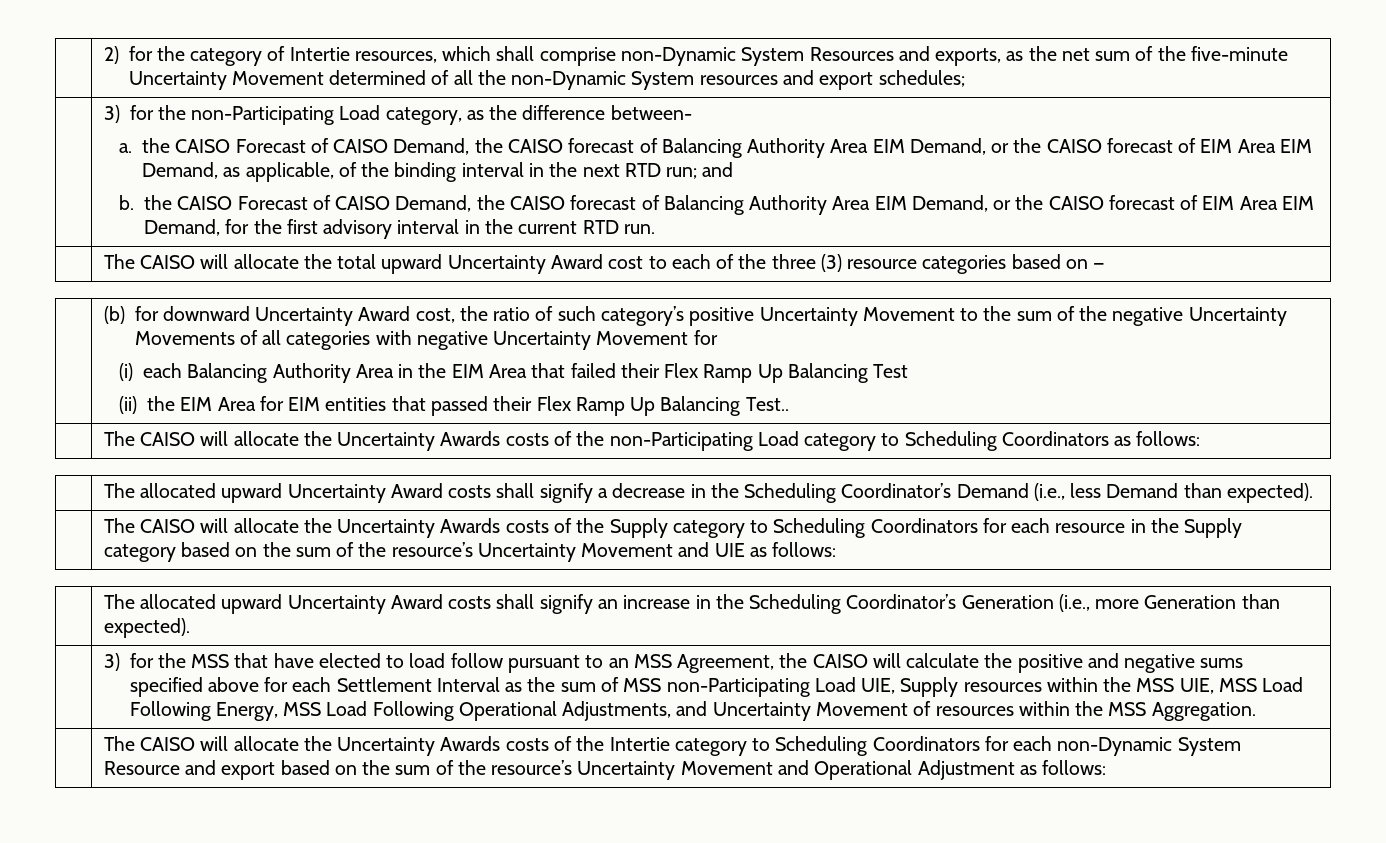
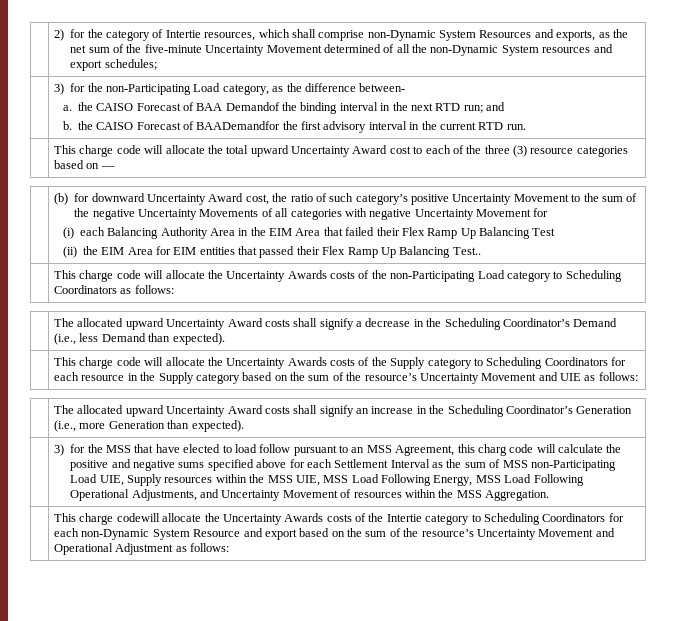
- a. the CAISO Forecast of CAISO Demand, the CAISO forecast of Balancing Authority Area EIM Demand, or the CAISO forecast of EIM Area EIM Demand, as applicable, of the binding interval in the next RTD run; and
+ a. the CAISO Forecast of BAA Demandof the binding interval in the next RTD run; and
- b. the CAISO Forecast of CAISO Demand, the CAISO forecast of Balancing Authority Area EIM Demand, or the CAISO forecast of EIM Area EIM Demand, for the first advisory interval in the current RTD run.
+ b. the CAISO Forecast of BAADemandfor the first advisory interval in the current RTD run.
- | The CAISO will allocate the total upward Uncertainty Award cost to each of the three (3) resource categories based on —
+ | This charge code will allocate the total upward Uncertainty Award cost to each of the three (3) resource categories based on —
- | The CAISO will allocate the Uncertainty Awards costs of the non-Participating Load category to Scheduling Coordinators as follows:
+ | This charge code will allocate the Uncertainty Awards costs of the non-Participating Load category to Scheduling Coordinators as follows:
- | The CAISO will allocate the Uncertainty Awards costs of the Supply category to Scheduling Coordinators for each resource in the Supply category based on the sum of the resource’s Uncertainty Movement and UIE as follows:
+ | This charge code will allocate the Uncertainty Awards costs of the Supply category to Scheduling Coordinators for each resource in the Supply category based on the sum of the resource’s Uncertainty Movement and UIE as follows:
- 3) for the MSS that have elected to load follow pursuant to an MSS Agreement, the CAISO will calculate the positive and negative sums specified above for each Settlement Interval as the sum of MSS non-Participating Load UIE, Supply resources within the MSS UIE, MSS Load Following Energy, MSS Load Following Operational Adjustments, and Uncertainty Movement of resources within the MSS Aggregation.
+ 3) for the MSS that have elected to load follow pursuant to an MSS Agreement, this charg code will calculate the positive and negative sums specified above for each Settlement Interval as the sum of MSS non-Participating Load UIE, Supply resources within the MSS UIE, MSS Load Following Energy, MSS Load Following Operational Adjustments, and Uncertainty Movement of resources within the MSS Aggregation.
- | The CAISO will allocate the Uncertainty Awards costs of the Intertie category to Scheduling Coordinators for each non-Dynamic System Resource and export based on the sum of the resource’s Uncertainty Movement and Operational Adjustment as follows:
+ | This charge codewill allocate the Uncertainty Awards costs of the Intertie category to Scheduling Coordinators for each non-Dynamic System Resource and export based on the sum of the resource’s Uncertainty Movement and Operational Adjustment as follows:

